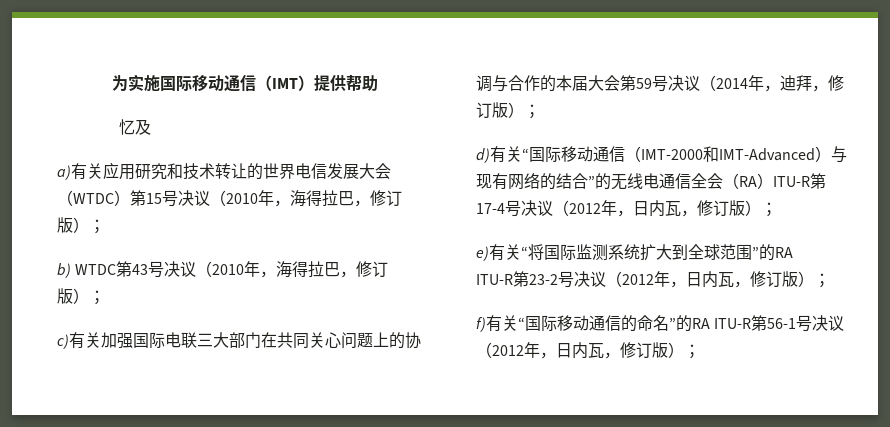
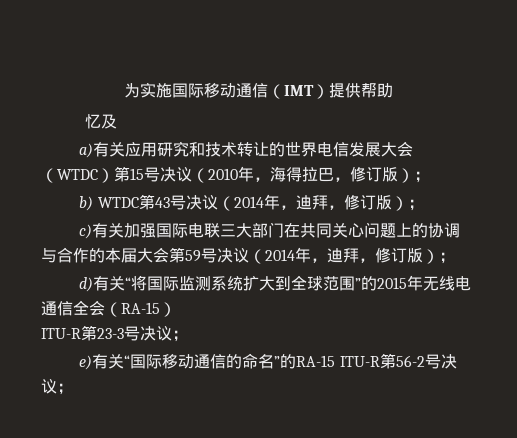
- b) WTDC第43号决议（2010年，海得拉巴，修订版）；
+ b) WTDC第43号决议（2014年，迪拜，修订版）；
- d)有关“国际移动通信（IMT-2000和IMT-Advanced）与现有网络的结合”的无线电通信全会（RA）ITU-R第17-4号决议（2012年，日内瓦，修订版）；
- e)有关“将国际监测系统扩大到全球范围”的RA
- ITU-R第23-2号决议（2012年，日内瓦，修订版）；
- f)有关“国际移动通信的命名”的RA ITU-R第56-1号决议（2012年，日内瓦，修订版）；
+ d)有关“将国际监测系统扩大到全球范围”的2015年无线电通信全会（RA-15）
+ ITU-R第23-3号决议；
+ e)有关“国际移动通信的命名”的RA-15 ITU-R第56-2号决议；

